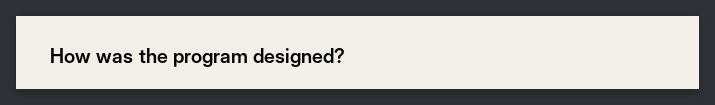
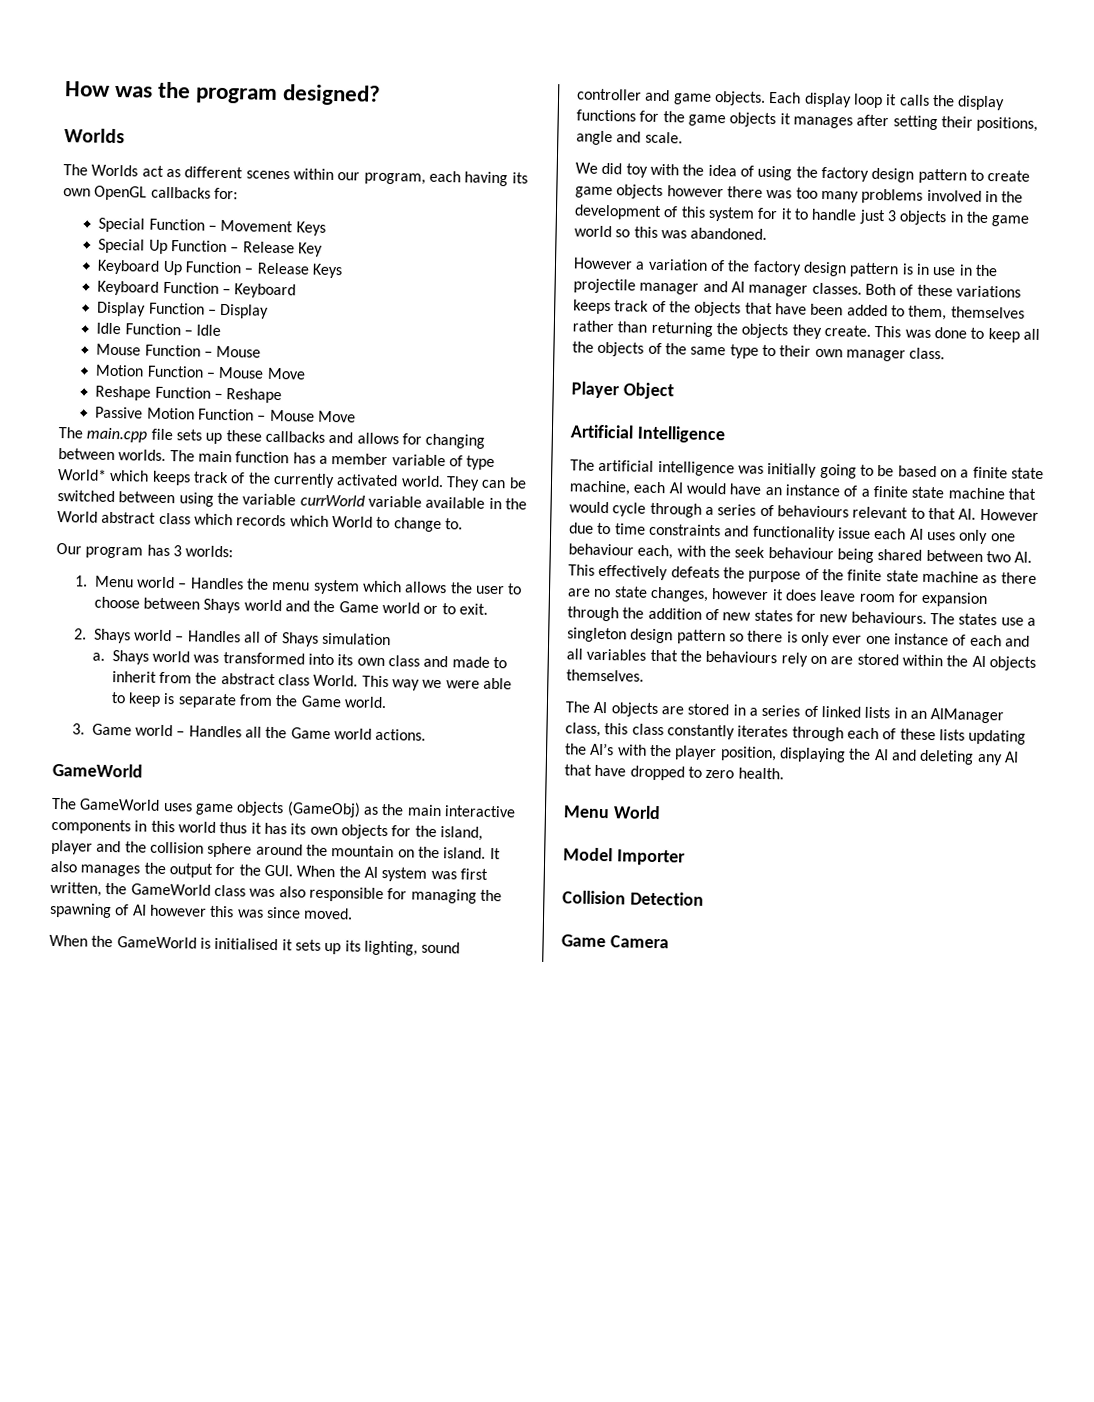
  How was the program designed?
+ Worlds
+ The Worlds act as different scenes within our program, each having its own OpenGL callbacks for:
+ Special Function – Movement Keys
+ Special Up Function – Release Key
+ Keyboard Up Function – Release Keys
+ Keyboard Function – Keyboard
+ Display Function – Display
+ Idle Function – Idle
+ Mouse Function – Mouse
+ Motion Function – Mouse Move
+ Reshape Function – Reshape
+ Passive Motion Function – Mouse Move
+ The main.cpp file sets up these callbacks and allows for changing between worlds. The main function has a member variable of type World* which keeps track of the currently activated world. They can be switched between using the variable currWorld variable available in the World abstract class which records which World to change to.
+ Our program has 3 worlds:
+ 1. Menu world – Handles the menu system which allows the user to choose between Shays world and the Game world or to exit.
+ 2. Shays world – Handles all of Shays simulation
+ a. Shays world was transformed into its own class and made to inherit from the abstract class World. This way we were able to keep is separate from the Game world.
+ 3. Game world – Handles all the Game world actions.
+ GameWorld
+ The GameWorld uses game objects (GameObj) as the main interactive components in this world thus it has its own objects for the island, player and the collision sphere around the mountain on the island. It also manages the output for the GUI. When the AI system was first written, the GameWorld class was also responsible for managing the spawning of AI however this was since moved.
+ When the GameWorld is initialised it sets up its lighting, sound controller and game objects. Each display loop it calls the display functions for the game objects it manages after setting their positions, angle and scale.
+ We did toy with the idea of using the factory design pattern to create game objects however there was too many problems involved in the development of this system for it to handle just 3 objects in the game world so this was abandoned.
+ However a variation of the factory design pattern is in use in the projectile manager and AI manager classes. Both of these variations keeps track of the objects that have been added to them, themselves rather than returning the objects they create. This was done to keep all the objects of the same type to their own manager class.
+ Player Object
+ Artificial Intelligence
+ The artificial intelligence was initially going to be based on a finite state machine, each AI would have an instance of a finite state machine that would cycle through a series of behaviours relevant to that AI. However due to time constraints and functionality issue each AI uses only one behaviour each, with the seek behaviour being shared between two AI. This effectively defeats the purpose of the finite state machine as there are no state changes, however it does leave room for expansion through the addition of new states for new behaviours. The states use a singleton design pattern so there is only ever one instance of each and all variables that the behaviours rely on are stored within the AI objects themselves.
+ The AI objects are stored in a series of linked lists in an AIManager class, this class constantly iterates through each of these lists updating the AI’s with the player position, displaying the AI and deleting any AI that have dropped to zero health.
+ Menu World
+ Model Importer
+ Collision Detection
+ Game Camera

